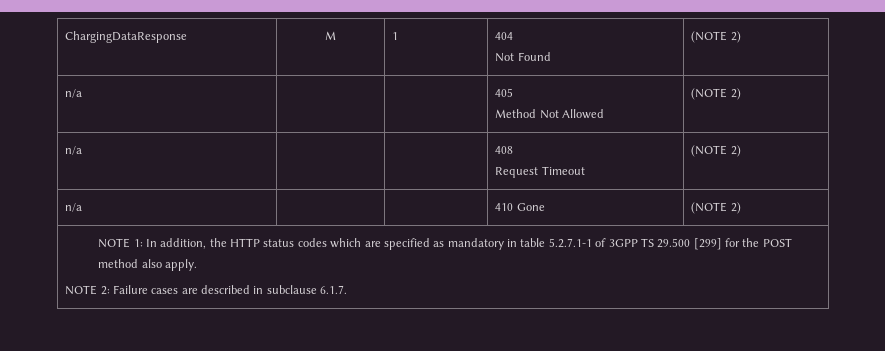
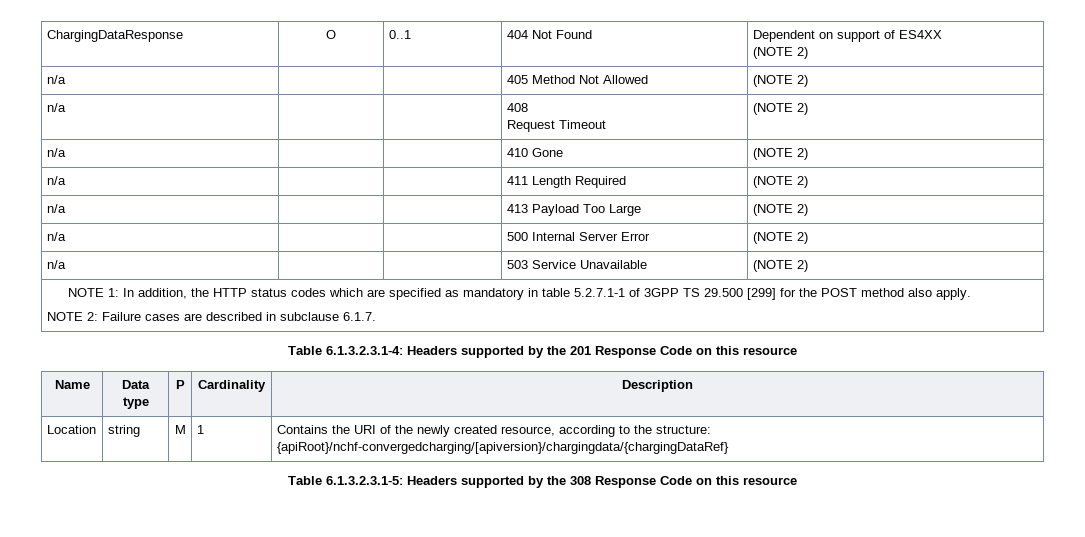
- ChargingDataResponse | M | 1 | 404
- Not Found | (NOTE 2)
+ ChargingDataResponse | O | 0..1 | 404 Not Found | Dependent on support of ES4XX
+ (NOTE 2)
- n/a | | | 405
- Method Not Allowed | (NOTE 2)
+ n/a | | | 405 Method Not Allowed | (NOTE 2)
+ n/a | | | 411 Length Required | (NOTE 2)
+ n/a | | | 413 Payload Too Large | (NOTE 2)
+ n/a | | | 500 Internal Server Error | (NOTE 2)
+ n/a | | | 503 Service Unavailable | (NOTE 2)
+ Table 6.1.3.2.3.1-4: Headers supported by the 201 Response Code on this resource
+ Name | Data type | P | Cardinality | Description
+ Location | string | M | 1 | Contains the URI of the newly created resource, according to the structure: {apiRoot}/nchf-convergedcharging/[apiversion}/chargingdata/{chargingDataRef}
+ Table 6.1.3.2.3.1-5: Headers supported by the 308 Response Code on this resource

